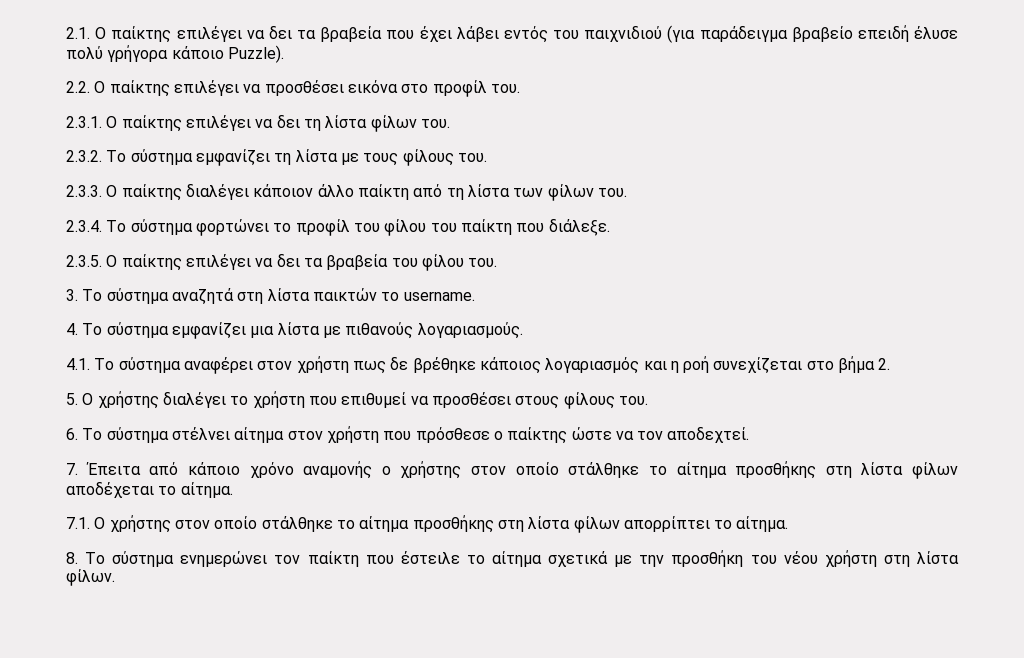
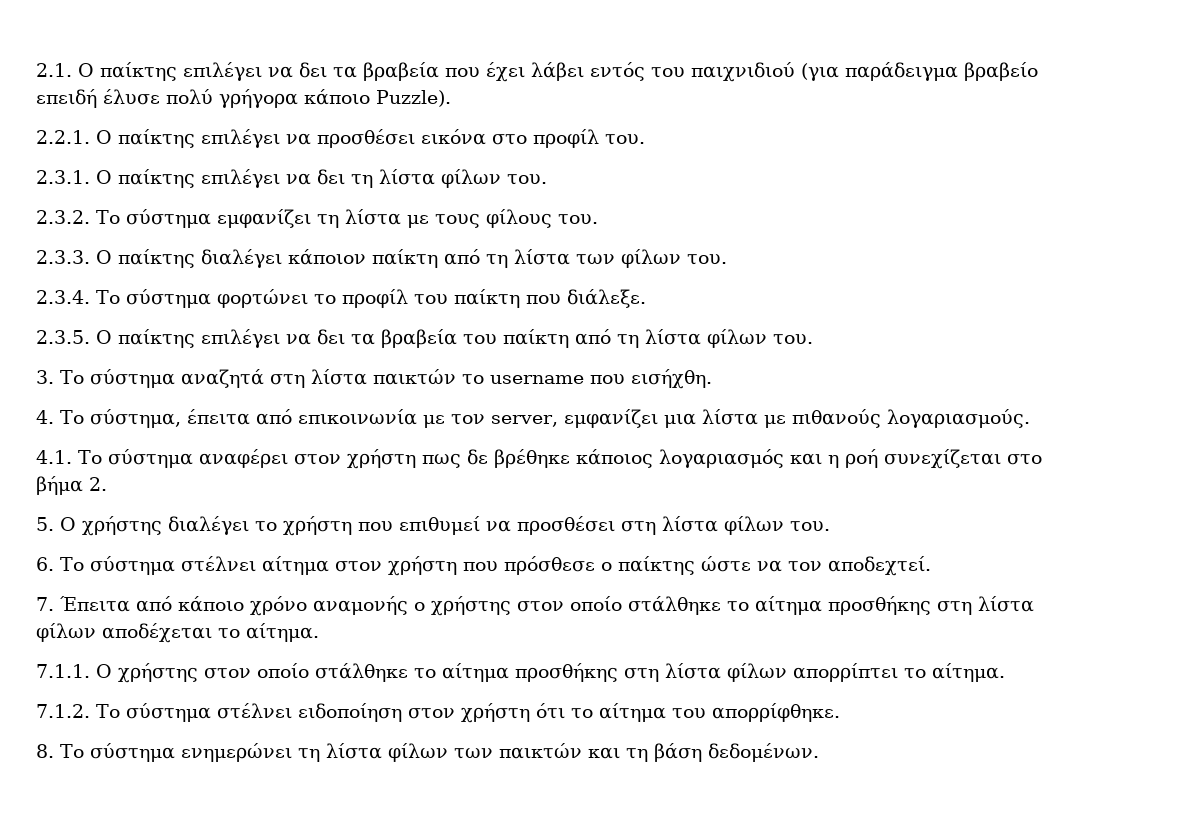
- 2.2. Ο παίκτης επιλέγει να προσθέσει εικόνα στο προφίλ του.
+ 2.2.1. Ο παίκτης επιλέγει να προσθέσει εικόνα στο προφίλ του.
- 2.3.3. Ο παίκτης διαλέγει κάποιον άλλο παίκτη από τη λίστα των φίλων του.
+ 2.3.3. Ο παίκτης διαλέγει κάποιον παίκτη από τη λίστα των φίλων του.
- 2.3.4. Το σύστημα φορτώνει το προφίλ του φίλου του παίκτη που διάλεξε.
+ 2.3.4. Το σύστημα φορτώνει το προφίλ του παίκτη που διάλεξε.
- 2.3.5. Ο παίκτης επιλέγει να δει τα βραβεία του φίλου του.
+ 2.3.5. Ο παίκτης επιλέγει να δει τα βραβεία του παίκτη από τη λίστα φίλων του.
- 3. Το σύστημα αναζητά στη λίστα παικτών το username.
+ 3. Το σύστημα αναζητά στη λίστα παικτών το username που εισήχθη.
- 4. Το σύστημα εμφανίζει μια λίστα με πιθανούς λογαριασμούς.
+ 4. Το σύστημα, έπειτα από επικοινωνία με τον server, εμφανίζει μια λίστα με πιθανούς λογαριασμούς.
- 5. Ο χρήστης διαλέγει το χρήστη που επιθυμεί να προσθέσει στους φίλους του.
+ 5. Ο χρήστης διαλέγει το χρήστη που επιθυμεί να προσθέσει στη λίστα φίλων του.
- 7.1. Ο χρήστης στον οποίο στάλθηκε το αίτημα προσθήκης στη λίστα φίλων απορρίπτει το αίτημα.
+ 7.1.1. Ο χρήστης στον οποίο στάλθηκε το αίτημα προσθήκης στη λίστα φίλων απορρίπτει το αίτημα.
- 8. Το σύστημα ενημερώνει τον παίκτη που έστειλε το αίτημα σχετικά με την προσθήκη του νέου χρήστη στη λίστα φίλων.
+ 7.1.2. Το σύστημα στέλνει ειδοποίηση στον χρήστη ότι το αίτημα του απορρίφθηκε.
+ 8. Το σύστημα ενημερώνει τη λίστα φίλων των παικτών και τη βάση δεδομένων.

